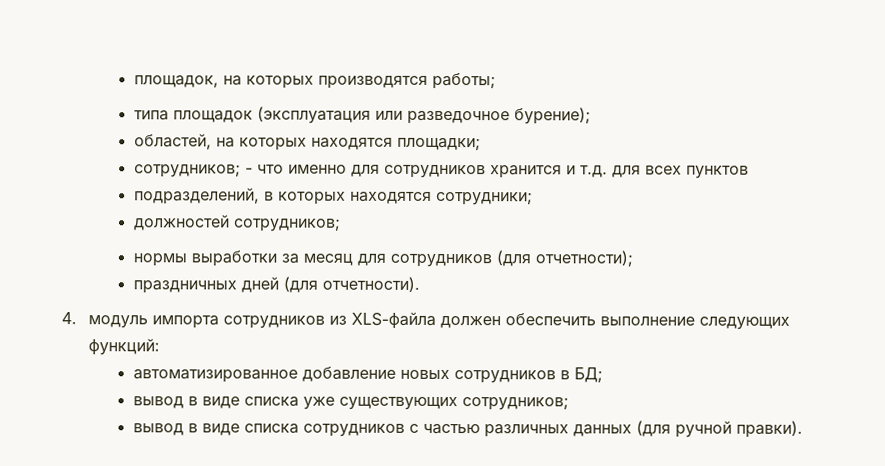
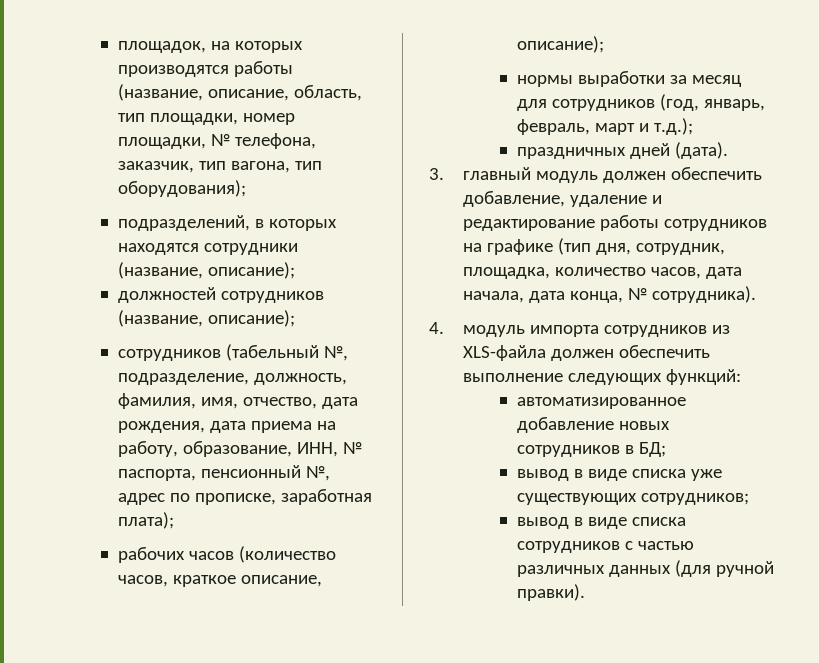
- площадок, на которых производятся работы;
- типа площадок (эксплуатация или разведочное бурение);
- областей, на которых находятся площадки;
- сотрудников; - что именно для сотрудников хранится и т.д. для всех пунктов
- подразделений, в которых находятся сотрудники;
- должностей сотрудников;
+ площадок, на которых производятся работы (название, описание, область, тип площадки, номер площадки, № телефона, заказчик, тип вагона, тип оборудования);
+ подразделений, в которых находятся сотрудники (название, описание);
+ должностей сотрудников (название, описание);
+ сотрудников (табельный №, подразделение, должность, фамилия, имя, отчество, дата рождения, дата приема на работу, образование, ИНН, № паспорта, пенсионный №, адрес по прописке, заработная плата);
+ рабочих часов (количество часов, краткое описание, описание);
- нормы выработки за месяц для сотрудников (для отчетности);
- праздничных дней (для отчетности).
+ нормы выработки за месяц для сотрудников (год, январь, февраль, март и т.д.);
+ праздничных дней (дата).
+ 3. главный модуль должен обеспечить добавление, удаление и редактирование работы сотрудников на графике (тип дня, сотрудник, площадка, количество часов, дата начала, дата конца, № сотрудника).

